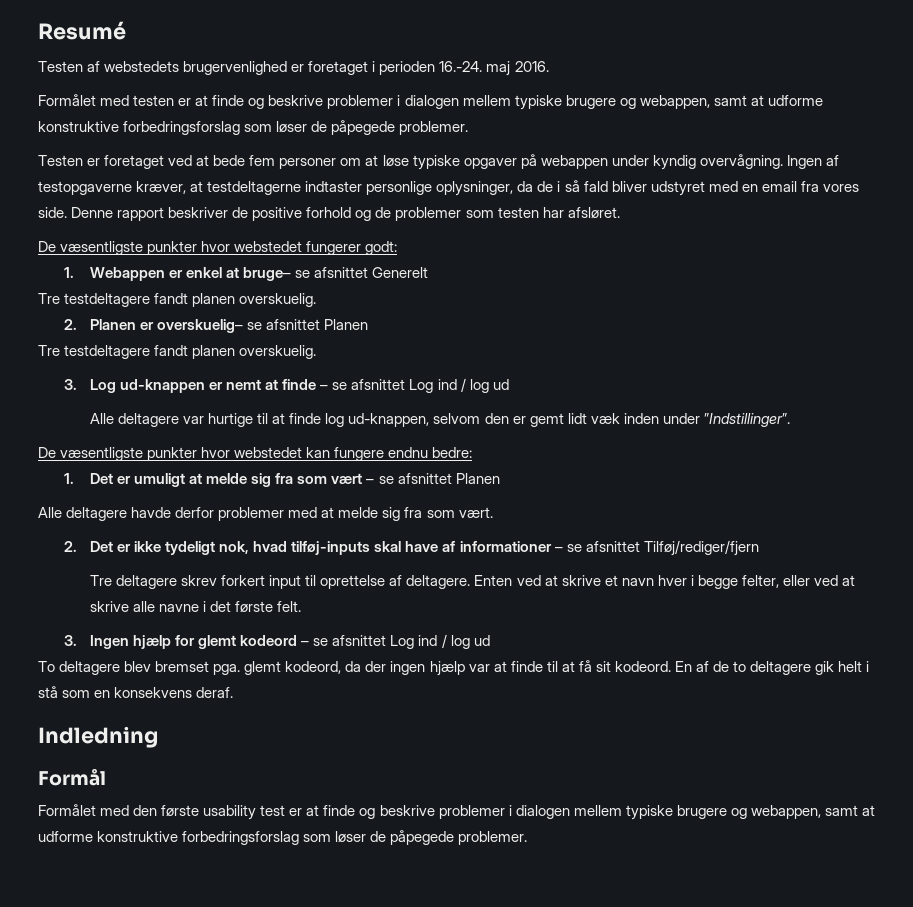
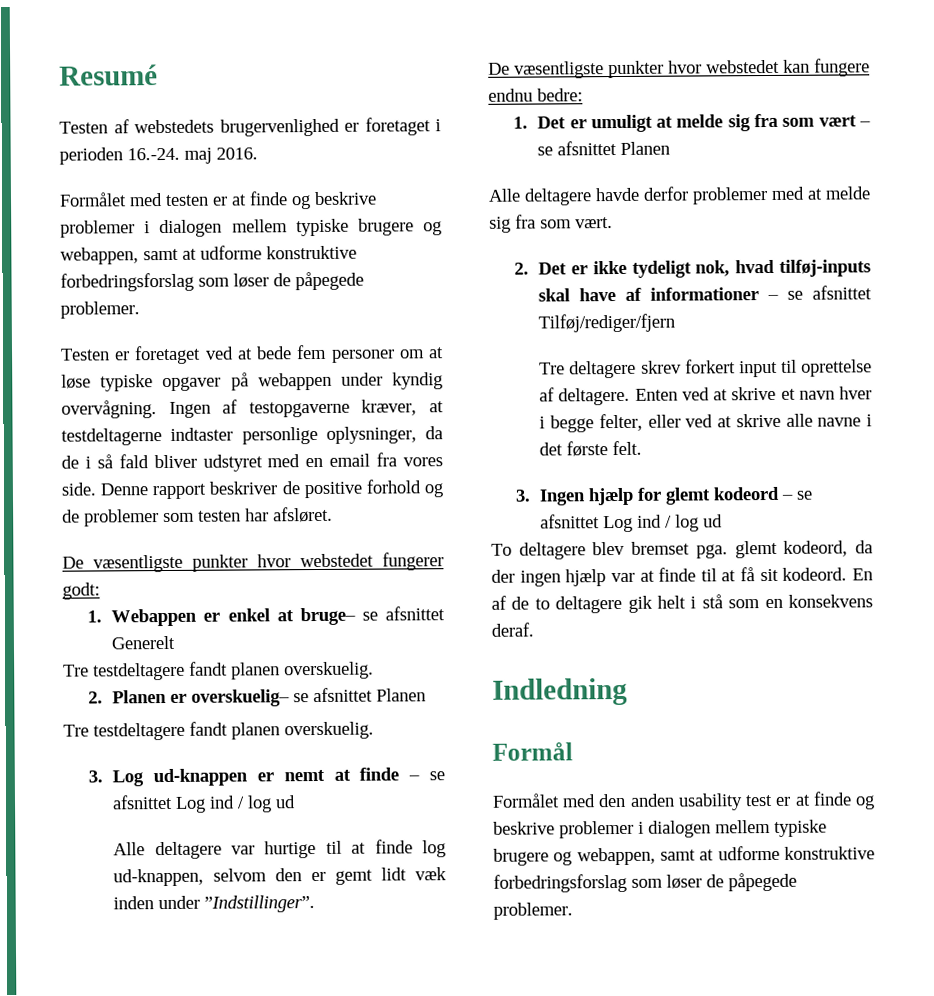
- Formålet med den første usability test er at finde og beskrive problemer i dialogen mellem typiske brugere og webappen, samt at udforme konstruktive forbedringsforslag som løser de påpegede problemer.
+ Formålet med den anden usability test er at finde og beskrive problemer i dialogen mellem typiske brugere og webappen, samt at udforme konstruktive forbedringsforslag som løser de påpegede problemer.

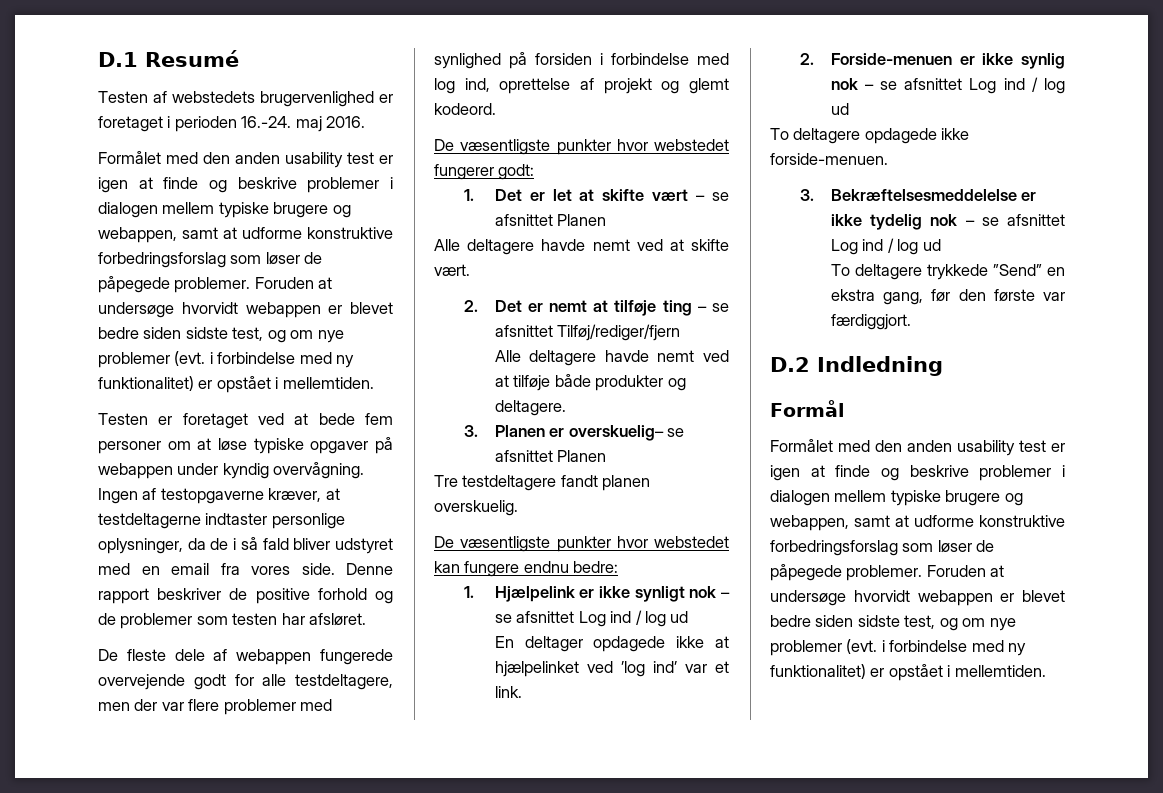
- Resumé
+ D.1 Resumé
  Testen af webstedets brugervenlighed er foretaget i perioden 16.-24. maj 2016.
- Formålet med testen er at finde og beskrive problemer i dialogen mellem typiske brugere og webappen, samt at udforme konstruktive forbedringsforslag som løser de påpegede problemer.
+ Formålet med den anden usability test er igen at finde og beskrive problemer i dialogen mellem typiske brugere og webappen, samt at udforme konstruktive forbedringsforslag som løser de påpegede problemer. Foruden at undersøge hvorvidt webappen er blevet bedre siden sidste test, og om nye problemer (evt. i forbindelse med ny funktionalitet) er opstået i mellemtiden.
+ De fleste dele af webappen fungerede overvejende godt for alle testdeltagere, men der var flere problemer med synlighed på forsiden i forbindelse med log ind, oprettelse af projekt og glemt kodeord.
- 1. Webappen er enkel at bruge– se afsnittet Generelt
- Tre testdeltagere fandt planen overskuelig.
- 2. Planen er overskuelig– se afsnittet Planen
+ 1. Det er let at skifte vært – se afsnittet Planen
+ Alle deltagere havde nemt ved at skifte vært.
+ 2. Det er nemt at tilføje ting – se afsnittet Tilføj/rediger/fjern
+ Alle deltagere havde nemt ved at tilføje både produkter og deltagere.
+ 3. Planen er overskuelig– se afsnittet Planen
- 3. Log ud-knappen er nemt at finde – se afsnittet Log ind / log ud
- Alle deltagere var hurtige til at finde log ud-knappen, selvom den er gemt lidt væk inden under ”Indstillinger”.
- 1. Det er umuligt at melde sig fra som vært – se afsnittet Planen
- Alle deltagere havde derfor problemer med at melde sig fra som vært.
- 2. Det er ikke tydeligt nok, hvad tilføj-inputs skal have af informationer – se afsnittet Tilføj/rediger/fjern
- Tre deltagere skrev forkert input til oprettelse af deltagere. Enten ved at skrive et navn hver i begge felter, eller ved at skrive alle navne i det første felt.
- 3. Ingen hjælp for glemt kodeord – se afsnittet Log ind / log ud
+ 1. Hjælpelink er ikke synligt nok – se afsnittet Log ind / log ud
+ En deltager opdagede ikke at hjælpelinket ved ’log ind’ var et link.
+ 2. Forside-menuen er ikke synlig nok – se afsnittet Log ind / log ud
- To deltagere blev bremset pga. glemt kodeord, da der ingen hjælp var at finde til at få sit kodeord. En af de to deltagere gik helt i stå som en konsekvens deraf.
- Indledning
+ To deltagere opdagede ikke forside-menuen.
+ 3. Bekræftelsesmeddelelse er ikke tydelig nok – se afsnittet Log ind / log ud
+ To deltagere trykkede ”Send” en ekstra gang, før den første var færdiggjort.
+ D.2 Indledning
  Formål
- Formålet med den anden usability test er at finde og beskrive problemer i dialogen mellem typiske brugere og webappen, samt at udforme konstruktive forbedringsforslag som løser de påpegede problemer.
+ Formålet med den anden usability test er igen at finde og beskrive problemer i dialogen mellem typiske brugere og webappen, samt at udforme konstruktive forbedringsforslag som løser de påpegede problemer. Foruden at undersøge hvorvidt webappen er blevet bedre siden sidste test, og om nye problemer (evt. i forbindelse med ny funktionalitet) er opstået i mellemtiden.

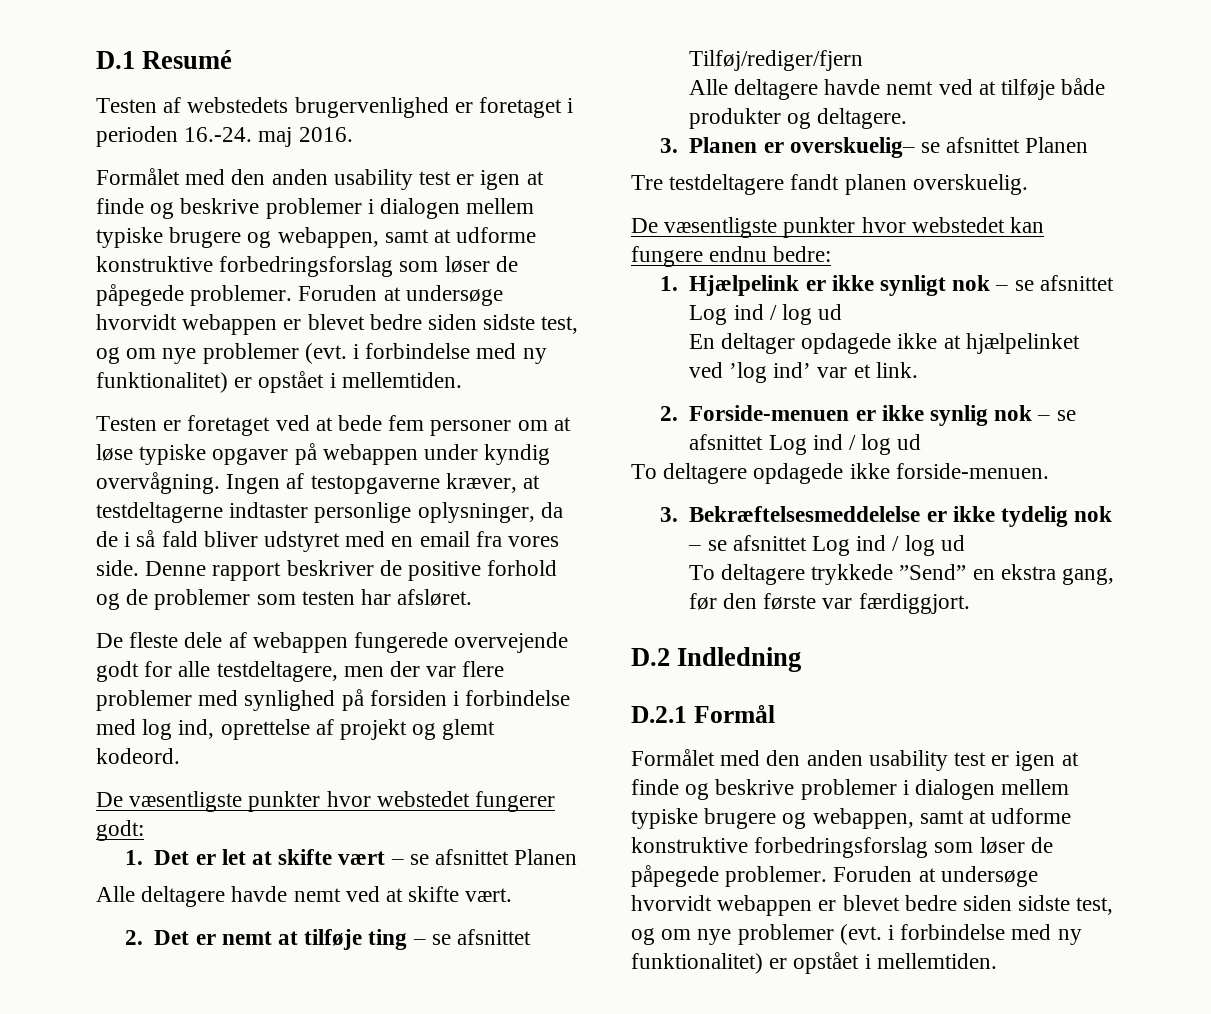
- Formål
+ D.2.1 Formål

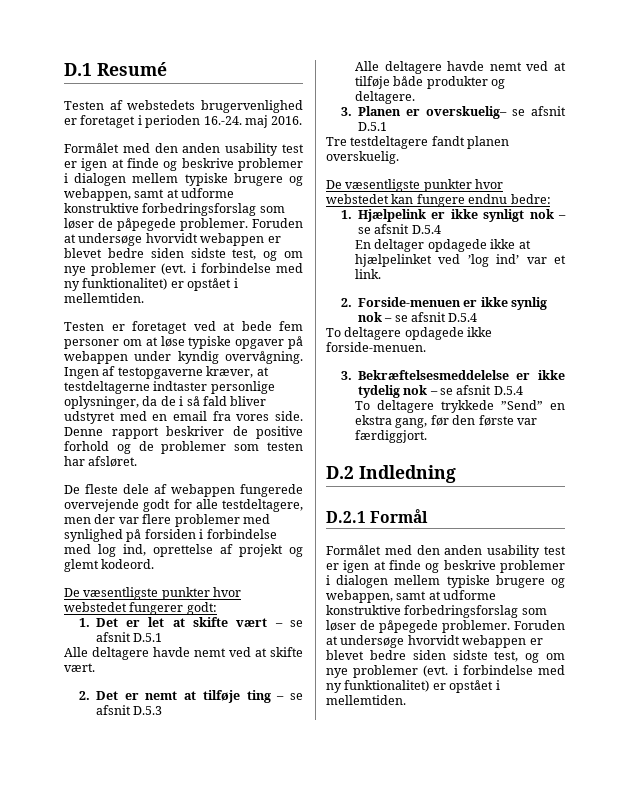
- 1. Det er let at skifte vært – se afsnittet Planen
+ 1. Det er let at skifte vært – se afsnit D.5.1
- 2. Det er nemt at tilføje ting – se afsnittet Tilføj/rediger/fjern
+ 2. Det er nemt at tilføje ting – se afsnit D.5.3
- 3. Planen er overskuelig– se afsnittet Planen
+ 3. Planen er overskuelig– se afsnit D.5.1
- 1. Hjælpelink er ikke synligt nok – se afsnittet Log ind / log ud
+ 1. Hjælpelink er ikke synligt nok – se afsnit D.5.4
- 2. Forside-menuen er ikke synlig nok – se afsnittet Log ind / log ud
+ 2. Forside-menuen er ikke synlig nok – se afsnit D.5.4
- 3. Bekræftelsesmeddelelse er ikke tydelig nok – se afsnittet Log ind / log ud
+ 3. Bekræftelsesmeddelelse er ikke tydelig nok – se afsnit D.5.4

